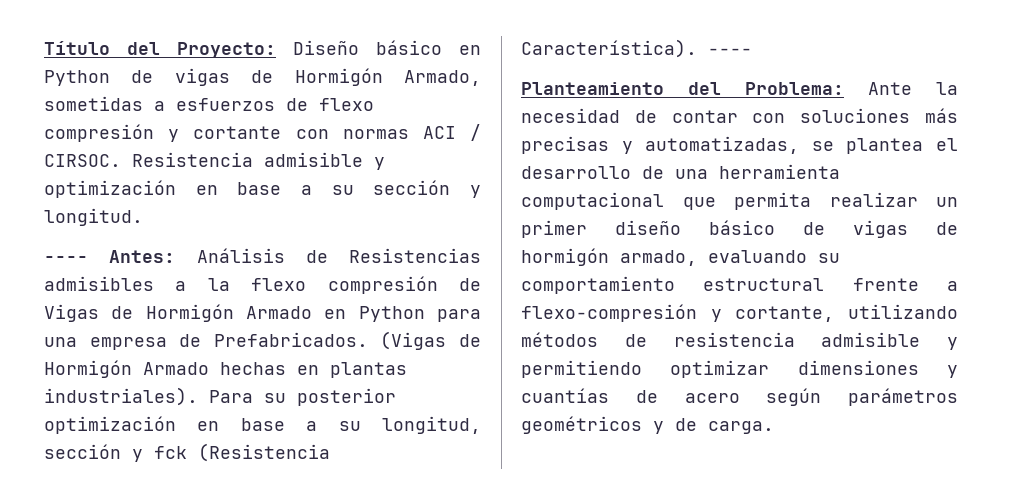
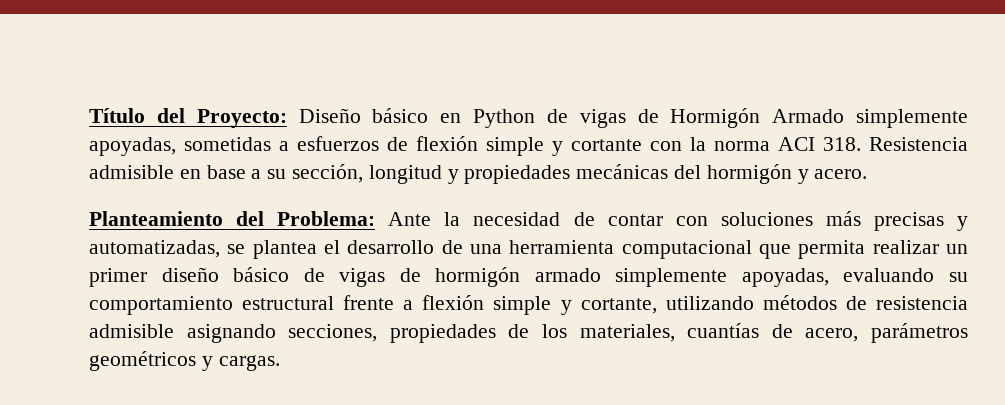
- Título del Proyecto: Diseño básico en Python de vigas de Hormigón Armado, sometidas a esfuerzos de flexo compresión y cortante con normas ACI / CIRSOC. Resistencia admisible y optimización en base a su sección y longitud.
- ---- Antes: Análisis de Resistencias admisibles a la flexo compresión de Vigas de Hormigón Armado en Python para una empresa de Prefabricados. (Vigas de Hormigón Armado hechas en plantas industriales). Para su posterior optimización en base a su longitud, sección y fck (Resistencia Característica). ----
+ Título del Proyecto: Diseño básico en Python de vigas de Hormigón Armado simplemente apoyadas, sometidas a esfuerzos de flexión simple y cortante con la norma ACI 318. Resistencia admisible en base a su sección, longitud y propiedades mecánicas del hormigón y acero.
- Planteamiento del Problema: Ante la necesidad de contar con soluciones más precisas y automatizadas, se plantea el desarrollo de una herramienta computacional que permita realizar un primer diseño básico de vigas de hormigón armado, evaluando su comportamiento estructural frente a flexo-compresión y cortante, utilizando métodos de resistencia admisible y permitiendo optimizar dimensiones y cuantías de acero según parámetros geométricos y de carga.
+ Planteamiento del Problema: Ante la necesidad de contar con soluciones más precisas y automatizadas, se plantea el desarrollo de una herramienta computacional que permita realizar un primer diseño básico de vigas de hormigón armado simplemente apoyadas, evaluando su comportamiento estructural frente a flexión simple y cortante, utilizando métodos de resistencia admisible asignando secciones, propiedades de los materiales, cuantías de acero, parámetros geométricos y cargas.

